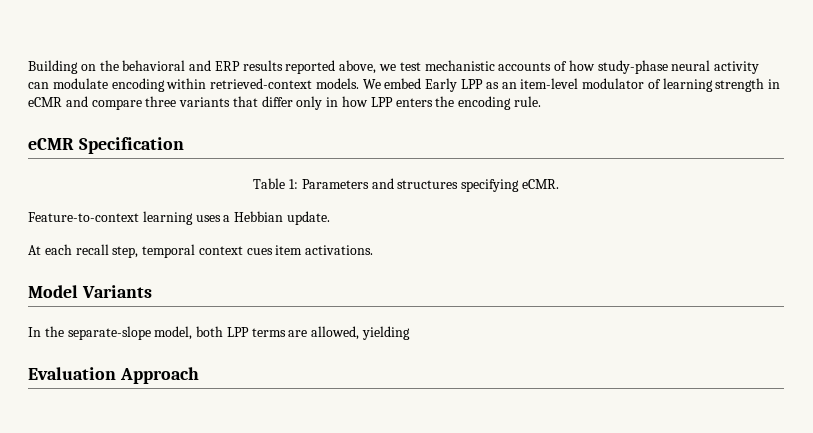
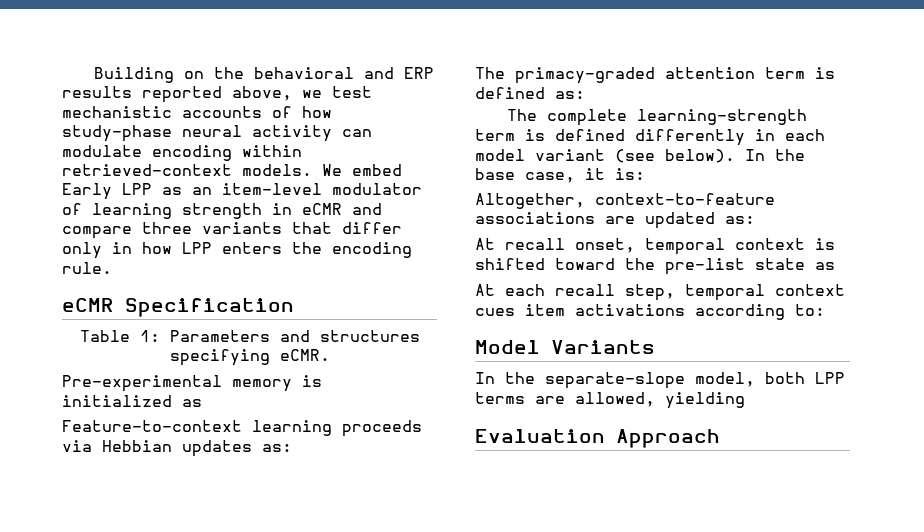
- Feature-to-context learning uses a Hebbian update.
+ Pre-experimental memory is initialized as
+ Feature-to-context learning proceeds via Hebbian updates as:
+ The primacy-graded attention term is defined as:
+ The complete learning-strength term is defined differently in each model variant (see below). In the base case, it is:
+ Altogether, context-to-feature associations are updated as:
+ At recall onset, temporal context is shifted toward the pre-list state as
- At each recall step, temporal context cues item activations.
+ At each recall step, temporal context cues item activations according to:

